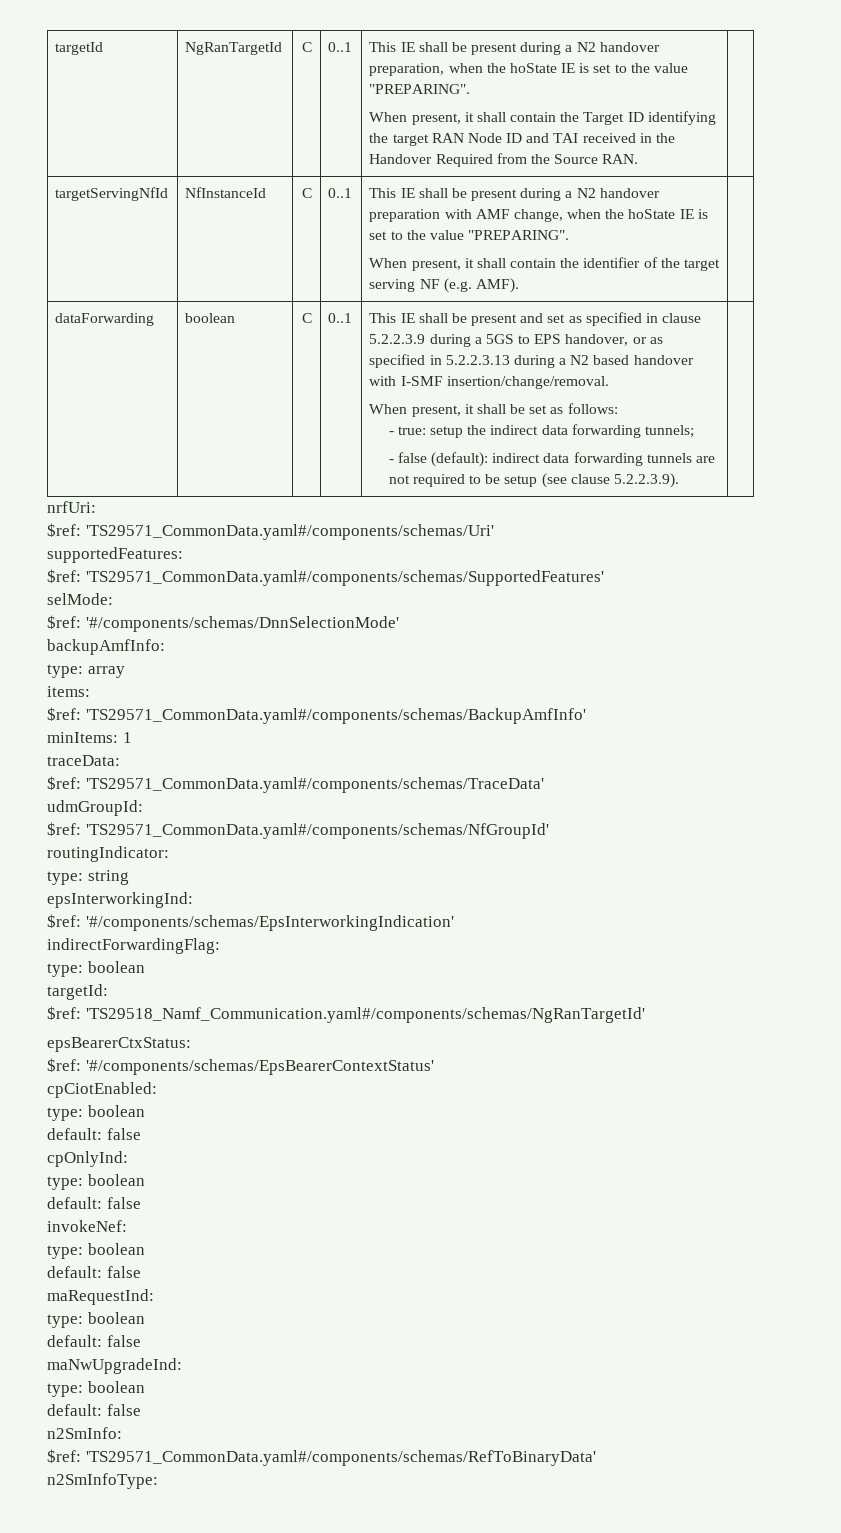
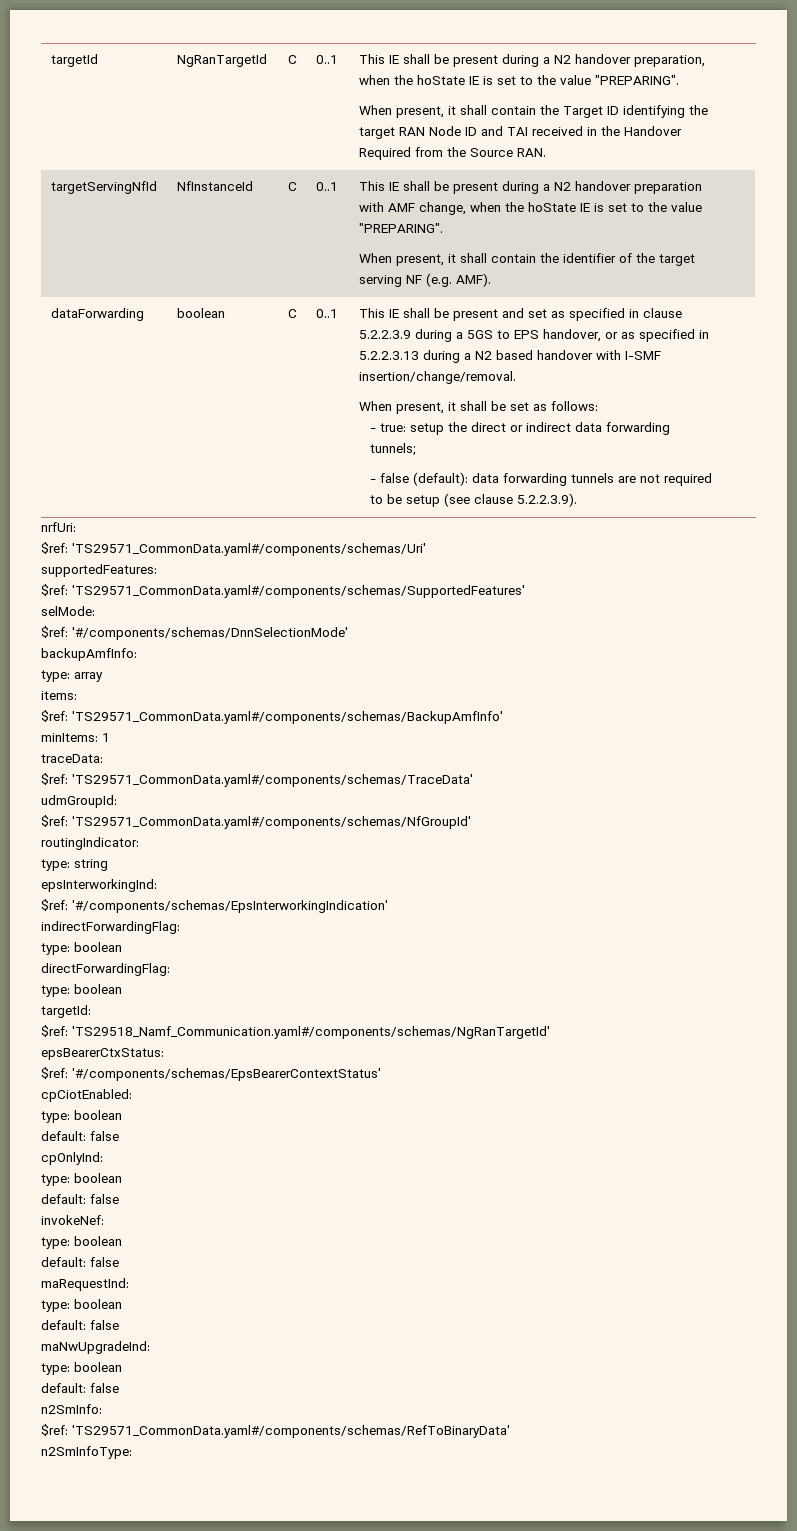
- - true: setup the indirect data forwarding tunnels;
+ - true: setup the direct or indirect data forwarding tunnels;
- - false (default): indirect data forwarding tunnels are not required to be setup (see clause 5.2.2.3.9).
+ - false (default): data forwarding tunnels are not required to be setup (see clause 5.2.2.3.9).
+ directForwardingFlag:
+ type: boolean

